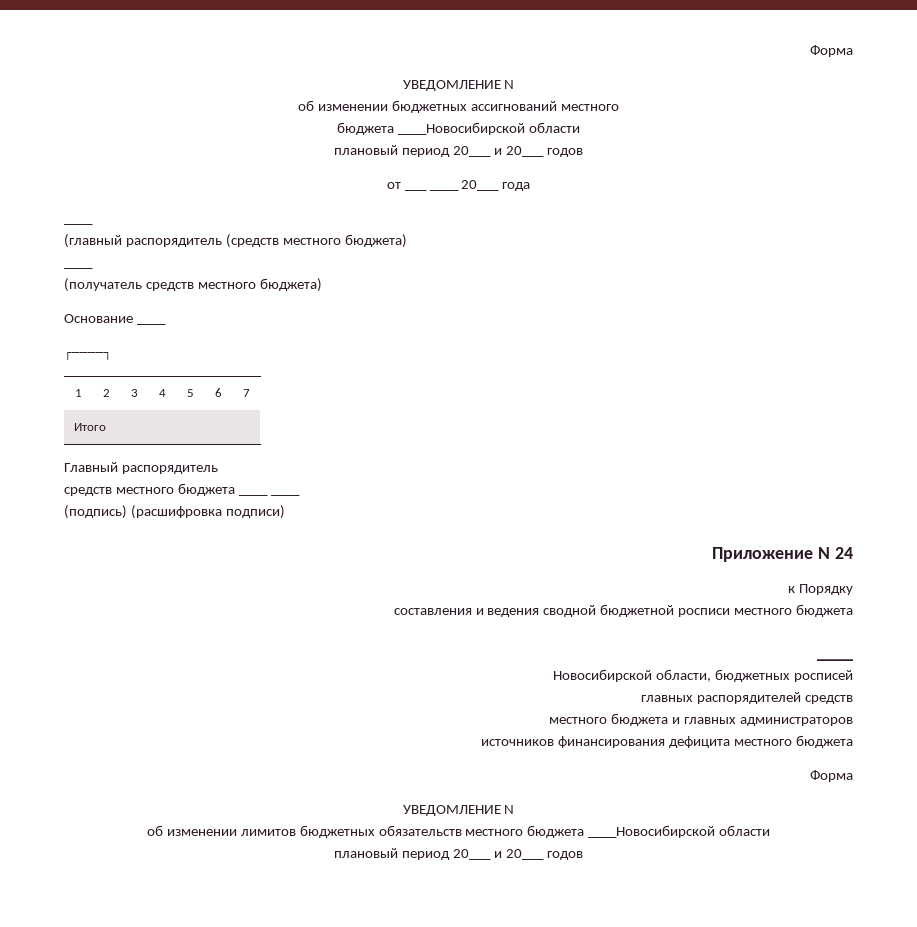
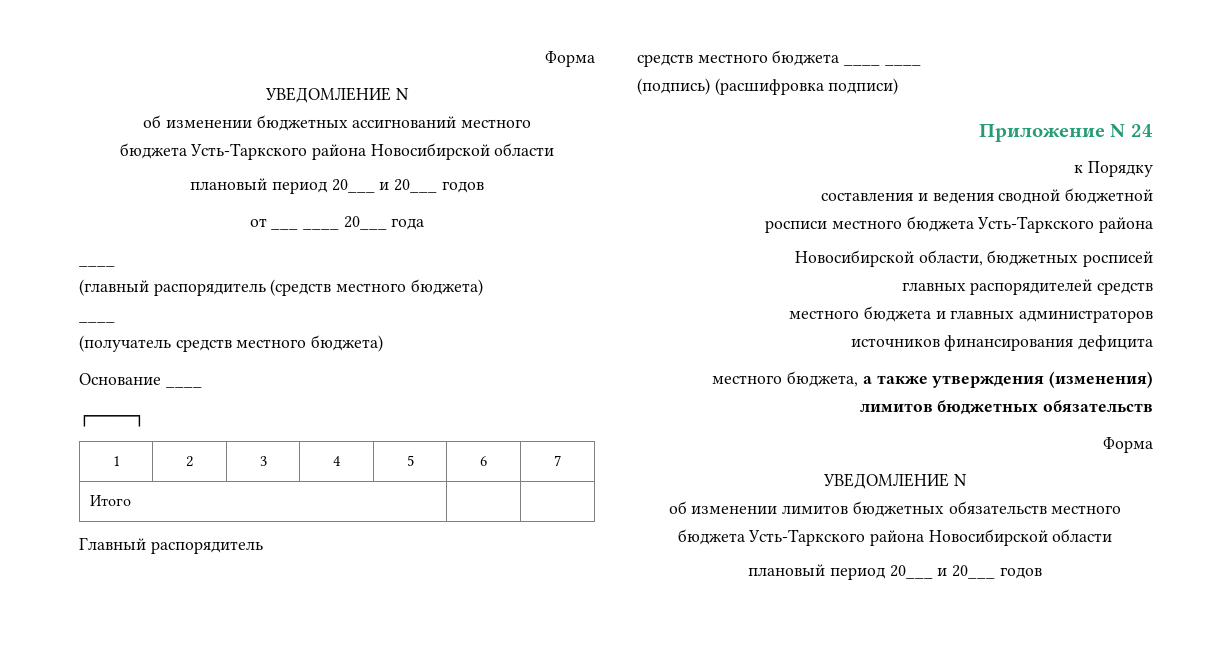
  об изменении бюджетных ассигнований местного
- бюджета ____Новосибирской области
+ бюджета Усть-Таркского района Новосибирской области
- составления и ведения сводной бюджетной росписи местного бюджета
- ____
+ составления и ведения сводной бюджетной
+ росписи местного бюджета Усть-Таркского района
- источников финансирования дефицита местного бюджета
+ источников финансирования дефицита
+ местного бюджета, а также утверждения (изменения) лимитов бюджетных обязательств
- об изменении лимитов бюджетных обязательств местного бюджета ____Новосибирской области
+ об изменении лимитов бюджетных обязательств местного бюджета Усть-Таркского района Новосибирской области

